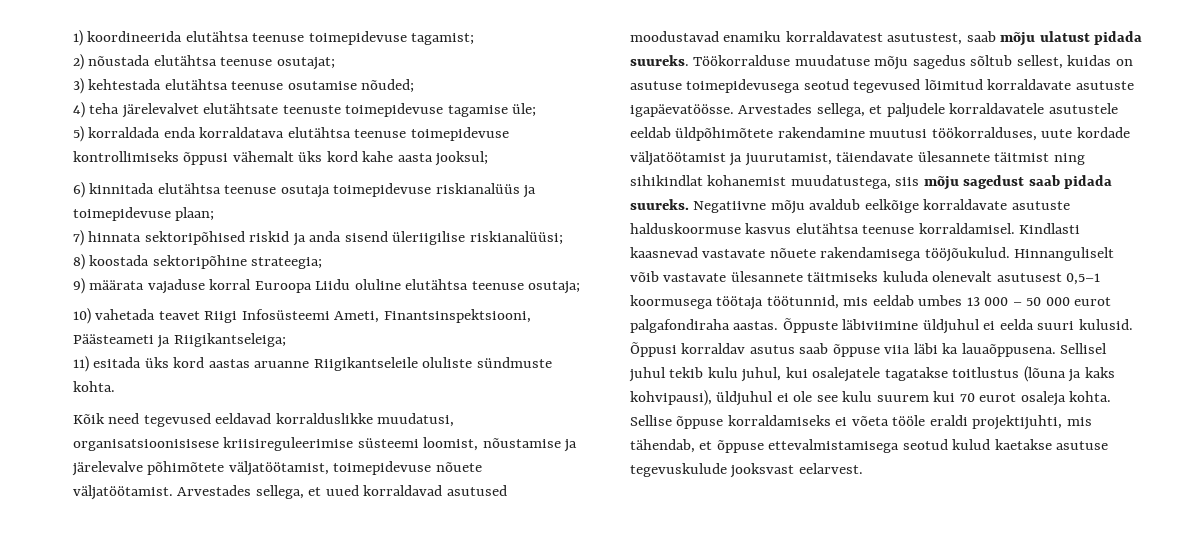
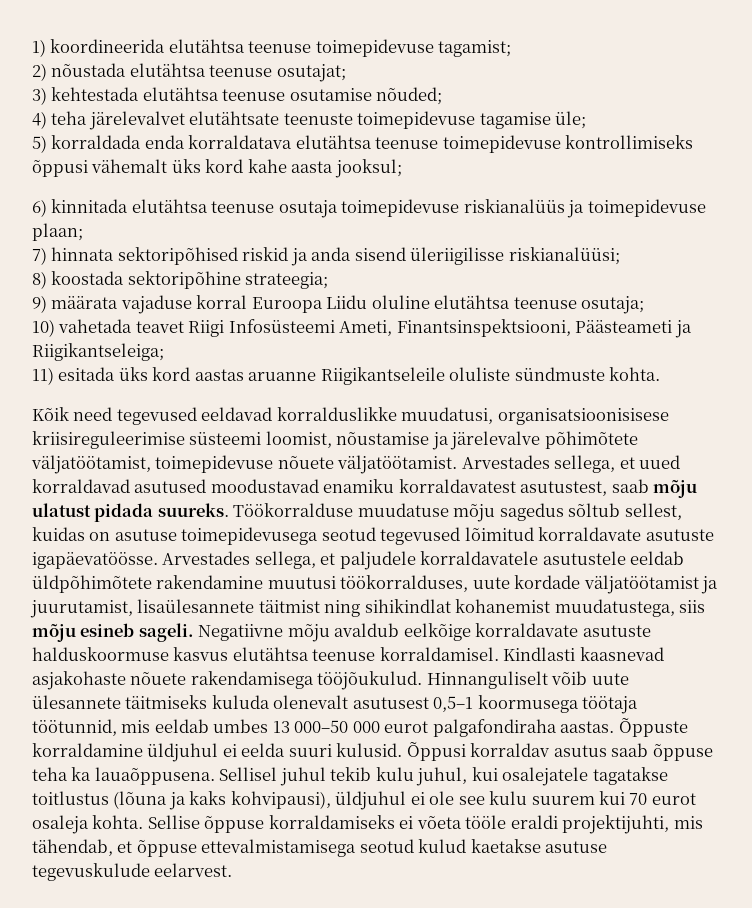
- 7) hinnata sektoripõhised riskid ja anda sisend üleriigilise riskianalüüsi;
+ 7) hinnata sektoripõhised riskid ja anda sisend üleriigilisse riskianalüüsi;
- Arvestades sellega, et paljudele korraldavatele asutustele eeldab üldpõhimõtete rakendamine muutusi töökorralduses, uute kordade väljatöötamist ja juurutamist, täiendavate ülesannete täitmist ning sihikindlat kohanemist muudatustega, siis mõju sagedust saab pidada suureks.
+ Arvestades sellega, et paljudele korraldavatele asutustele eeldab üldpõhimõtete rakendamine muutusi töökorralduses, uute kordade väljatöötamist ja juurutamist, lisaülesannete täitmist ning sihikindlat kohanemist muudatustega, siis mõju esineb sageli.
- Kindlasti kaasnevad vastavate nõuete rakendamisega tööjõukulud.
+ Kindlasti kaasnevad asjakohaste nõuete rakendamisega tööjõukulud.
- Hinnanguliselt võib vastavate ülesannete täitmiseks kuluda olenevalt asutusest 0,5–1 koormusega töötaja töötunnid, mis eeldab umbes 13 000 – 50 000 eurot palgafondiraha aastas.
+ Hinnanguliselt võib uute ülesannete täitmiseks kuluda olenevalt asutusest 0,5–1 koormusega töötaja töötunnid, mis eeldab umbes 13 000–50 000 eurot palgafondiraha aastas.
- Õppuste läbiviimine üldjuhul ei eelda suuri kulusid.
+ Õppuste korraldamine üldjuhul ei eelda suuri kulusid.
- Õppusi korraldav asutus saab õppuse viia läbi ka lauaõppusena.
+ Õppusi korraldav asutus saab õppuse teha ka lauaõppusena.
- Sellise õppuse korraldamiseks ei võeta tööle eraldi projektijuhti, mis tähendab, et õppuse ettevalmistamisega seotud kulud kaetakse asutuse tegevuskulude jooksvast eelarvest.
+ Sellise õppuse korraldamiseks ei võeta tööle eraldi projektijuhti, mis tähendab, et õppuse ettevalmistamisega seotud kulud kaetakse asutuse tegevuskulude eelarvest.

